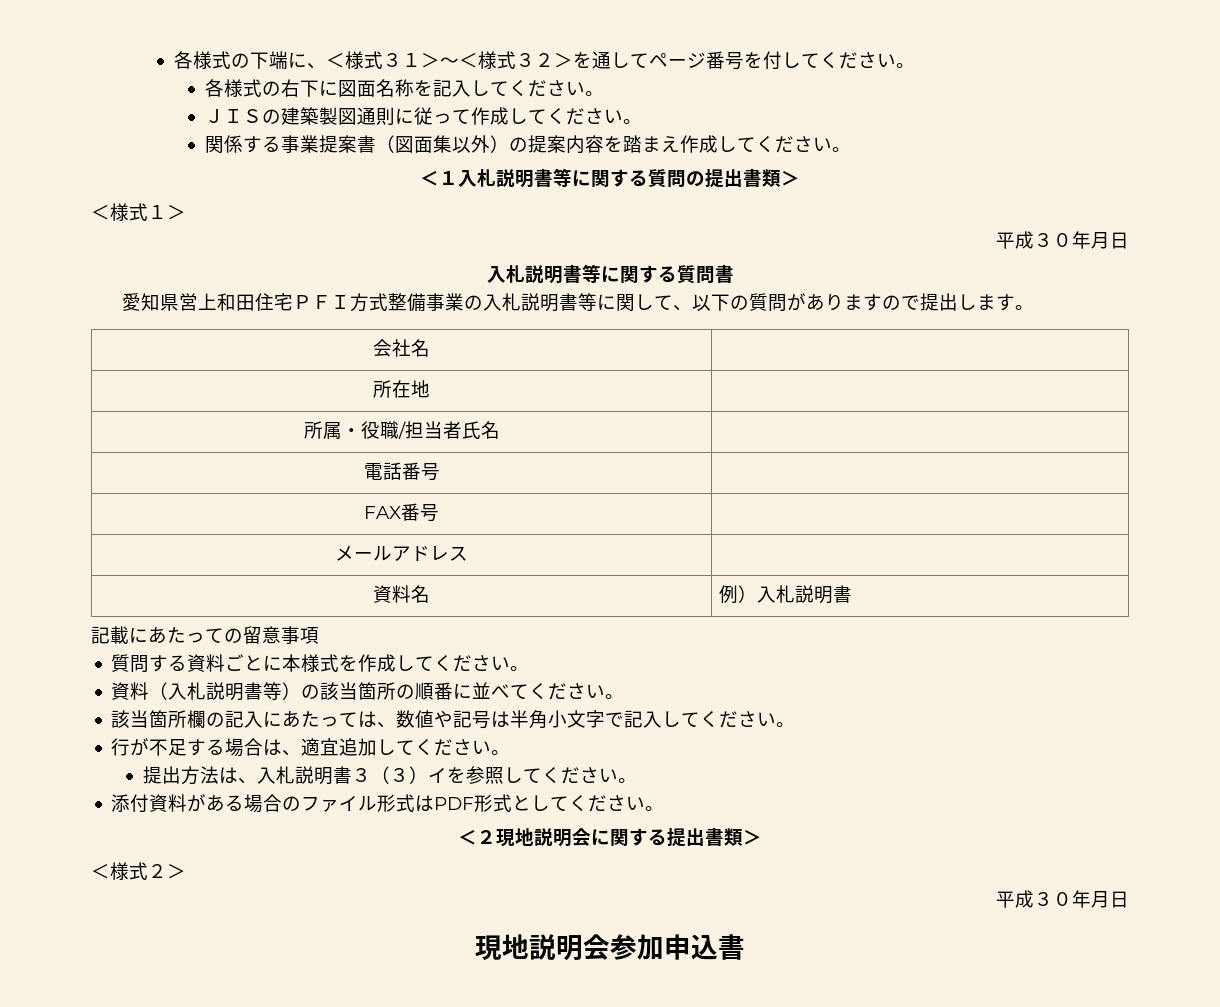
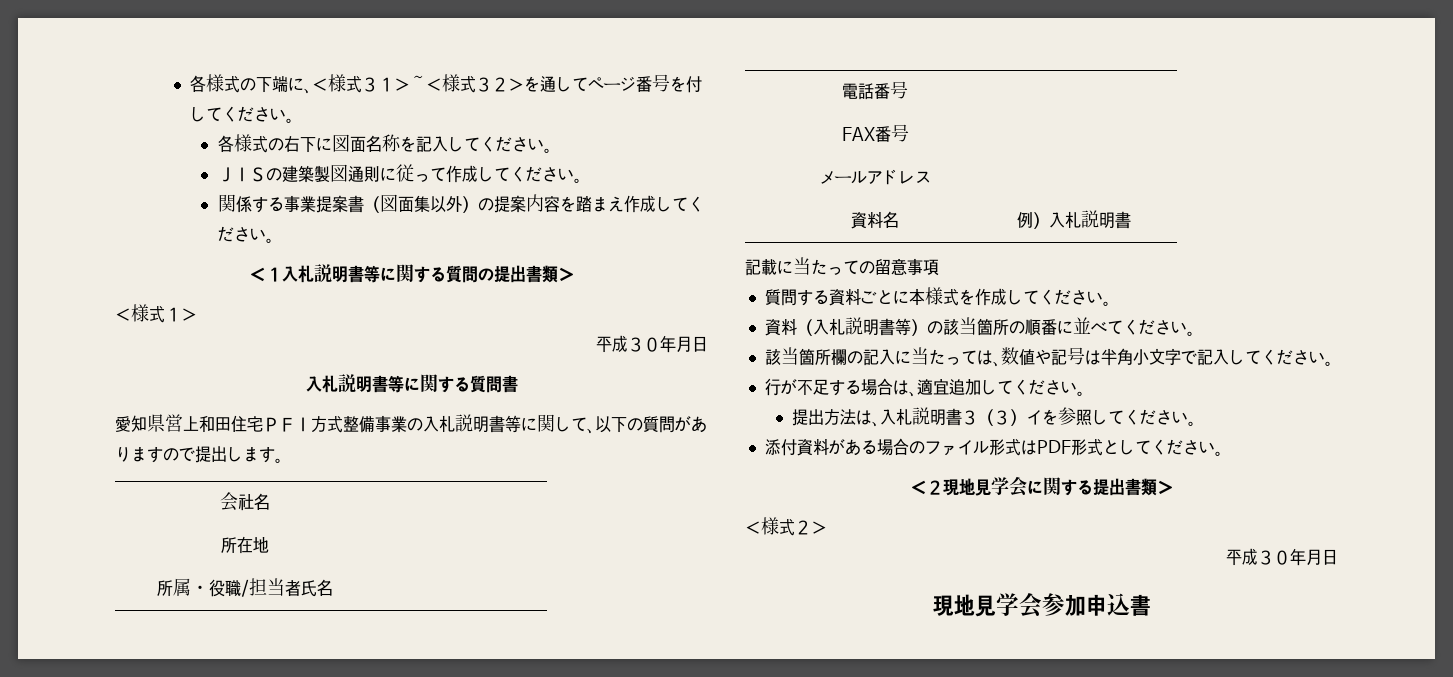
- 記載にあたっての留意事項
+ 記載に当たっての留意事項
- 該当箇所欄の記入にあたっては、数値や記号は半角小文字で記入してください。
+ 該当箇所欄の記入に当たっては、数値や記号は半角小文字で記入してください。
- ＜２現地説明会に関する提出書類＞
+ ＜２現地見学会に関する提出書類＞
- 現地説明会参加申込書
+ 現地見学会参加申込書

